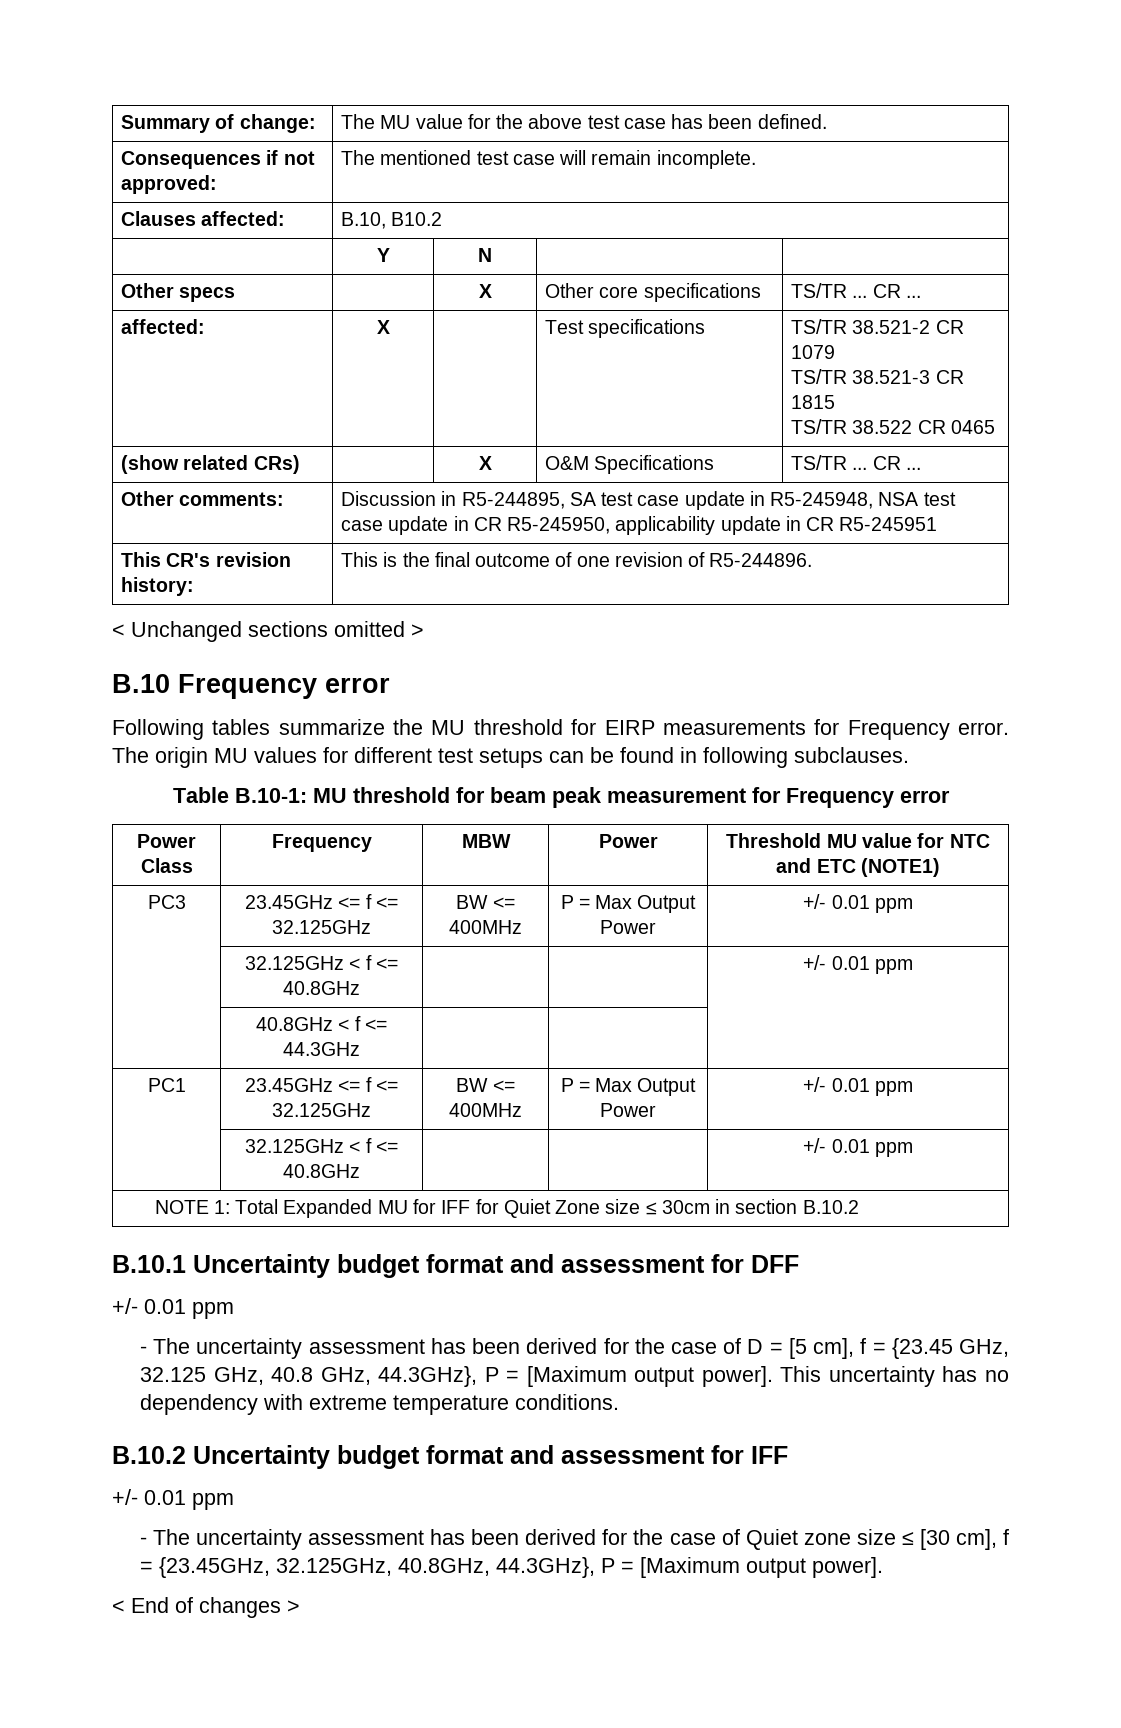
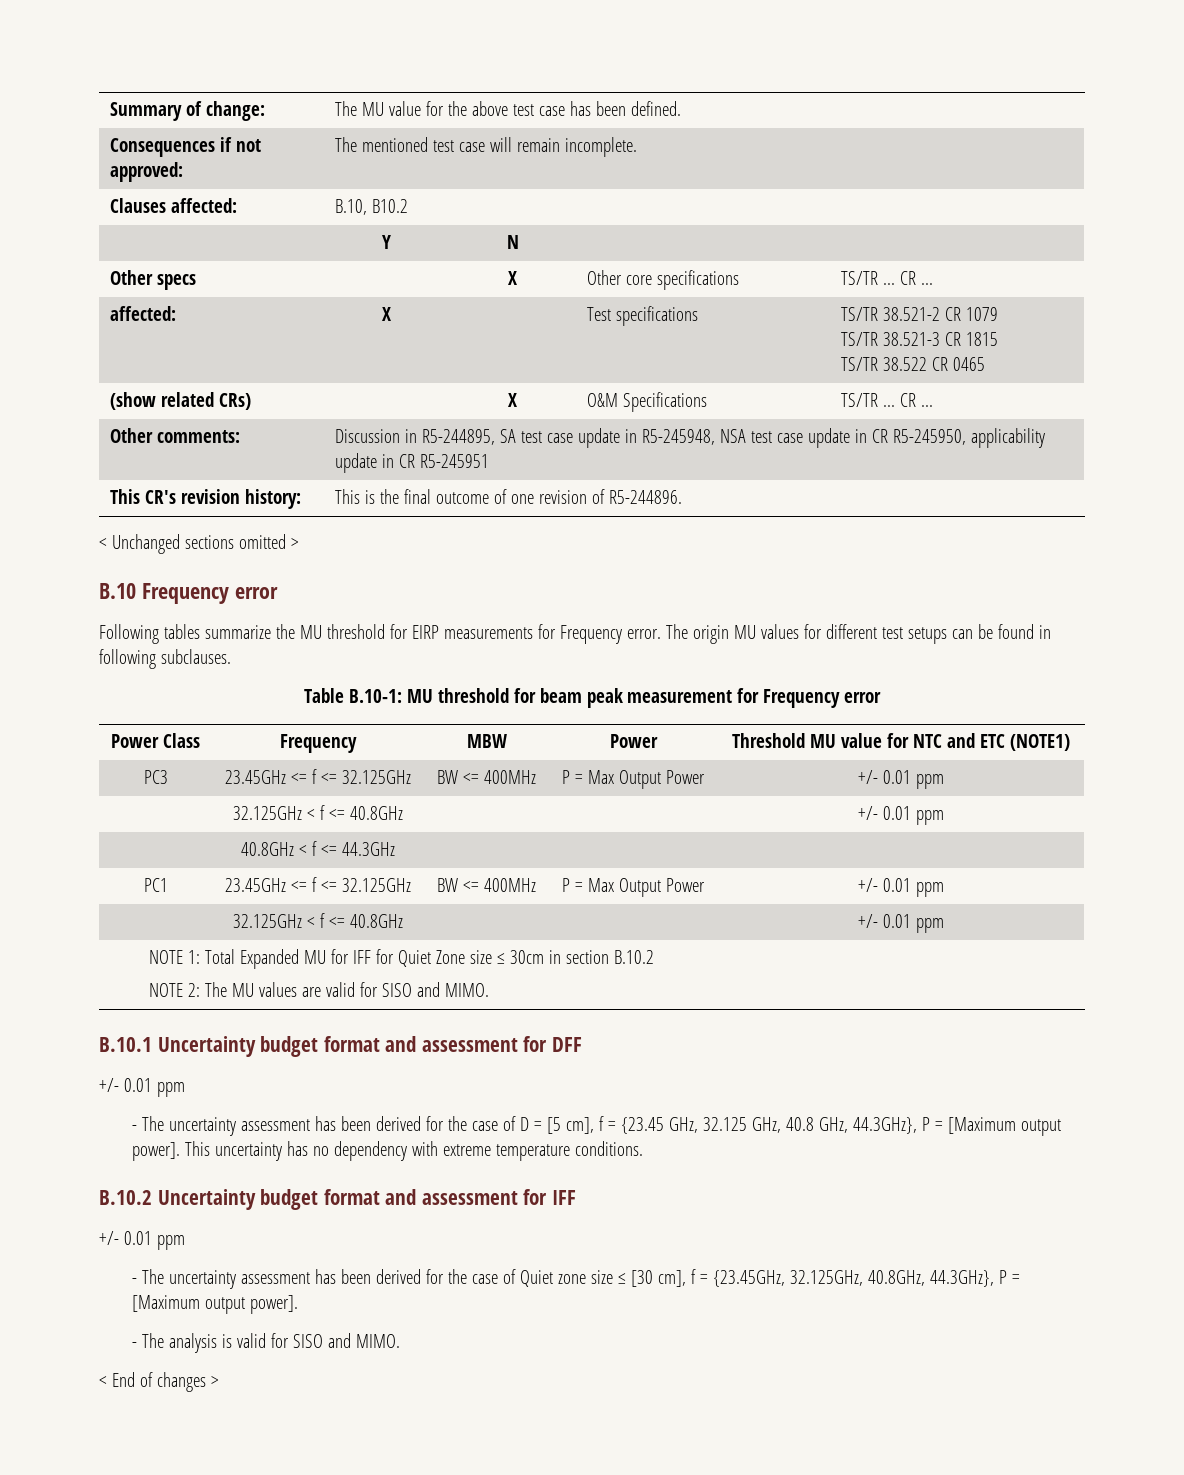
  NOTE 1: Total Expanded MU for IFF for Quiet Zone size ≤ 30cm in section B.10.2
+ NOTE 2: The MU values are valid for SISO and MIMO.
+ - The analysis is valid for SISO and MIMO.

